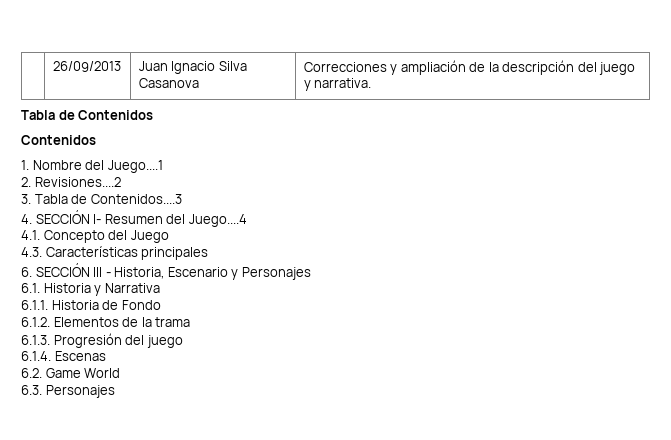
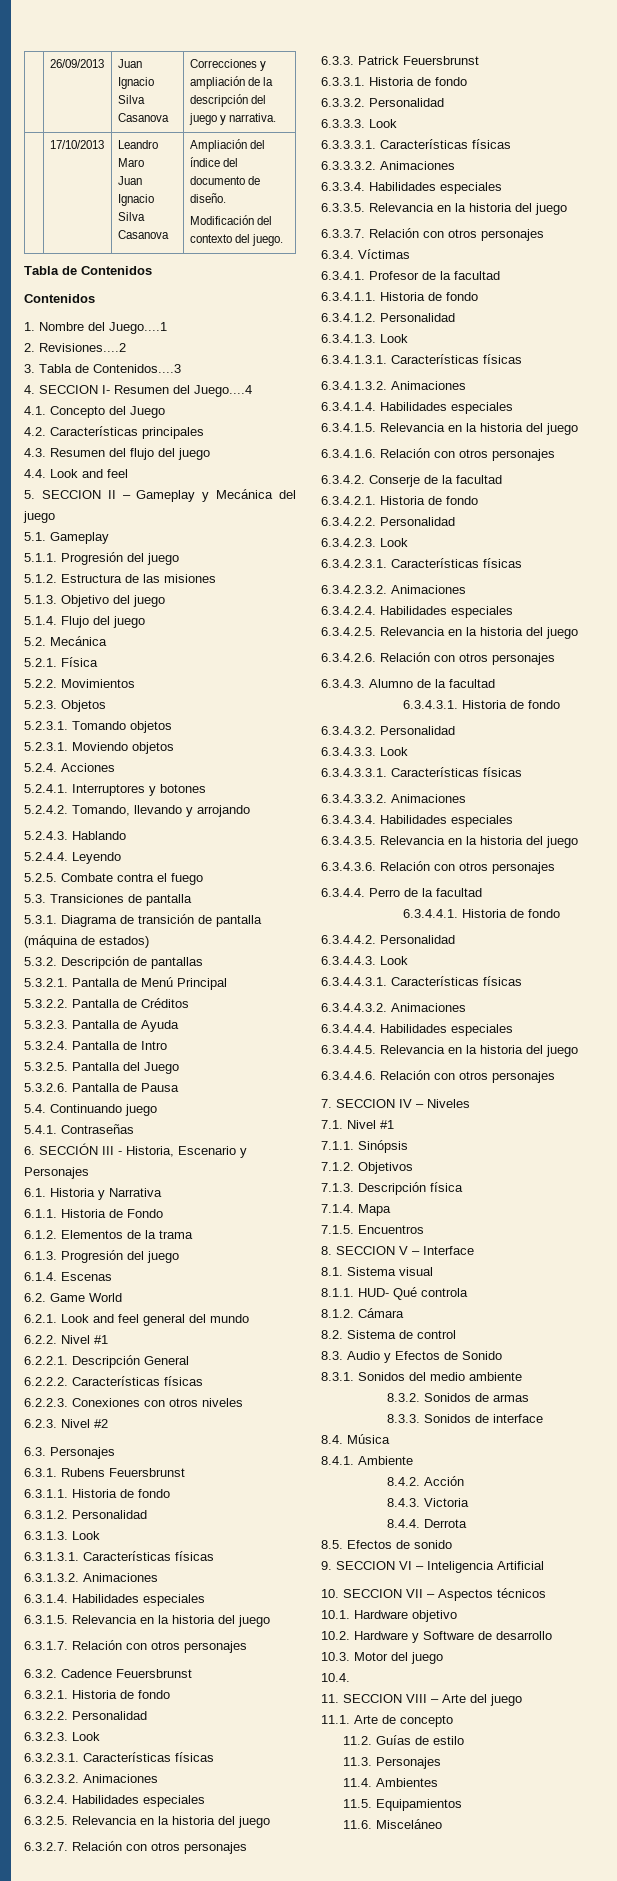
+ | 17/10/2013 | Leandro Maro
+ Juan Ignacio Silva Casanova | Ampliación del índice del documento de diseño.
+ Modificación del contexto del juego.
- 4. SECCIÓN I- Resumen del Juego....4
+ 4. SECCION I- Resumen del Juego....4
- 4.3. Características principales
+ 4.2. Características principales
+ 4.3. Resumen del flujo del juego
+ 4.4. Look and feel
+ 5. SECCION II – Gameplay y Mecánica del juego
+ 5.1. Gameplay
+ 5.1.1. Progresión del juego
+ 5.1.2. Estructura de las misiones
+ 5.1.3. Objetivo del juego
+ 5.1.4. Flujo del juego
+ 5.2. Mecánica
+ 5.2.1. Física
+ 5.2.2. Movimientos
+ 5.2.3. Objetos
+ 5.2.3.1. Tomando objetos
+ 5.2.3.1. Moviendo objetos
+ 5.2.4. Acciones
+ 5.2.4.1. Interruptores y botones
+ 5.2.4.2. Tomando, llevando y arrojando
+ 5.2.4.3. Hablando
+ 5.2.4.4. Leyendo
+ 5.2.5. Combate contra el fuego
+ 5.3. Transiciones de pantalla
+ 5.3.1. Diagrama de transición de pantalla (máquina de estados)
+ 5.3.2. Descripción de pantallas
+ 5.3.2.1. Pantalla de Menú Principal
+ 5.3.2.2. Pantalla de Créditos
+ 5.3.2.3. Pantalla de Ayuda
+ 5.3.2.4. Pantalla de Intro
+ 5.3.2.5. Pantalla del Juego
+ 5.3.2.6. Pantalla de Pausa
+ 5.4. Continuando juego
+ 5.4.1. Contraseñas
+ 6.2.1. Look and feel general del mundo
+ 6.2.2. Nivel #1
+ 6.2.2.1. Descripción General
+ 6.2.2.2. Características físicas
+ 6.2.2.3. Conexiones con otros niveles
+ 6.2.3. Nivel #2
  6.3. Personajes
+ 6.3.1. Rubens Feuersbrunst
+ 6.3.1.1. Historia de fondo
+ 6.3.1.2. Personalidad
+ 6.3.1.3. Look
+ 6.3.1.3.1. Características físicas
+ 6.3.1.3.2. Animaciones
+ 6.3.1.4. Habilidades especiales
+ 6.3.1.5. Relevancia en la historia del juego
+ 6.3.1.7. Relación con otros personajes
+ 6.3.2. Cadence Feuersbrunst
+ 6.3.2.1. Historia de fondo
+ 6.3.2.2. Personalidad
+ 6.3.2.3. Look
+ 6.3.2.3.1. Características físicas
+ 6.3.2.3.2. Animaciones
+ 6.3.2.4. Habilidades especiales
+ 6.3.2.5. Relevancia en la historia del juego
+ 6.3.2.7. Relación con otros personajes
+ 6.3.3. Patrick Feuersbrunst
+ 6.3.3.1. Historia de fondo
+ 6.3.3.2. Personalidad
+ 6.3.3.3. Look
+ 6.3.3.3.1. Características físicas
+ 6.3.3.3.2. Animaciones
+ 6.3.3.4. Habilidades especiales
+ 6.3.3.5. Relevancia en la historia del juego
+ 6.3.3.7. Relación con otros personajes
+ 6.3.4. Víctimas
+ 6.3.4.1. Profesor de la facultad
+ 6.3.4.1.1. Historia de fondo
+ 6.3.4.1.2. Personalidad
+ 6.3.4.1.3. Look
+ 6.3.4.1.3.1. Características físicas
+ 6.3.4.1.3.2. Animaciones
+ 6.3.4.1.4. Habilidades especiales
+ 6.3.4.1.5. Relevancia en la historia del juego
+ 6.3.4.1.6. Relación con otros personajes
+ 6.3.4.2. Conserje de la facultad
+ 6.3.4.2.1. Historia de fondo
+ 6.3.4.2.2. Personalidad
+ 6.3.4.2.3. Look
+ 6.3.4.2.3.1. Características físicas
+ 6.3.4.2.3.2. Animaciones
+ 6.3.4.2.4. Habilidades especiales
+ 6.3.4.2.5. Relevancia en la historia del juego
+ 6.3.4.2.6. Relación con otros personajes
+ 6.3.4.3. Alumno de la facultad
+ 6.3.4.3.1. Historia de fondo
+ 6.3.4.3.2. Personalidad
+ 6.3.4.3.3. Look
+ 6.3.4.3.3.1. Características físicas
+ 6.3.4.3.3.2. Animaciones
+ 6.3.4.3.4. Habilidades especiales
+ 6.3.4.3.5. Relevancia en la historia del juego
+ 6.3.4.3.6. Relación con otros personajes
+ 6.3.4.4. Perro de la facultad
+ 6.3.4.4.1. Historia de fondo
+ 6.3.4.4.2. Personalidad
+ 6.3.4.4.3. Look
+ 6.3.4.4.3.1. Características físicas
+ 6.3.4.4.3.2. Animaciones
+ 6.3.4.4.4. Habilidades especiales
+ 6.3.4.4.5. Relevancia en la historia del juego
+ 6.3.4.4.6. Relación con otros personajes
+ 7. SECCION IV – Niveles
+ 7.1. Nivel #1
+ 7.1.1. Sinópsis
+ 7.1.2. Objetivos
+ 7.1.3. Descripción física
+ 7.1.4. Mapa
+ 7.1.5. Encuentros
+ 8. SECCION V – Interface
+ 8.1. Sistema visual
+ 8.1.1. HUD- Qué controla
+ 8.1.2. Cámara
+ 8.2. Sistema de control
+ 8.3. Audio y Efectos de Sonido
+ 8.3.1. Sonidos del medio ambiente
+ 8.3.2. Sonidos de armas
+ 8.3.3. Sonidos de interface
+ 8.4. Música
+ 8.4.1. Ambiente
+ 8.4.2. Acción
+ 8.4.3. Victoria
+ 8.4.4. Derrota
+ 8.5. Efectos de sonido
+ 9. SECCION VI – Inteligencia Artificial
+ 10. SECCION VII – Aspectos técnicos
+ 10.1. Hardware objetivo
+ 10.2. Hardware y Software de desarrollo
+ 10.3. Motor del juego
+ 10.4.
+ 11. SECCION VIII – Arte del juego
+ 11.1. Arte de concepto
+ 11.2. Guías de estilo
+ 11.3. Personajes
+ 11.4. Ambientes
+ 11.5. Equipamientos
+ 11.6. Misceláneo

